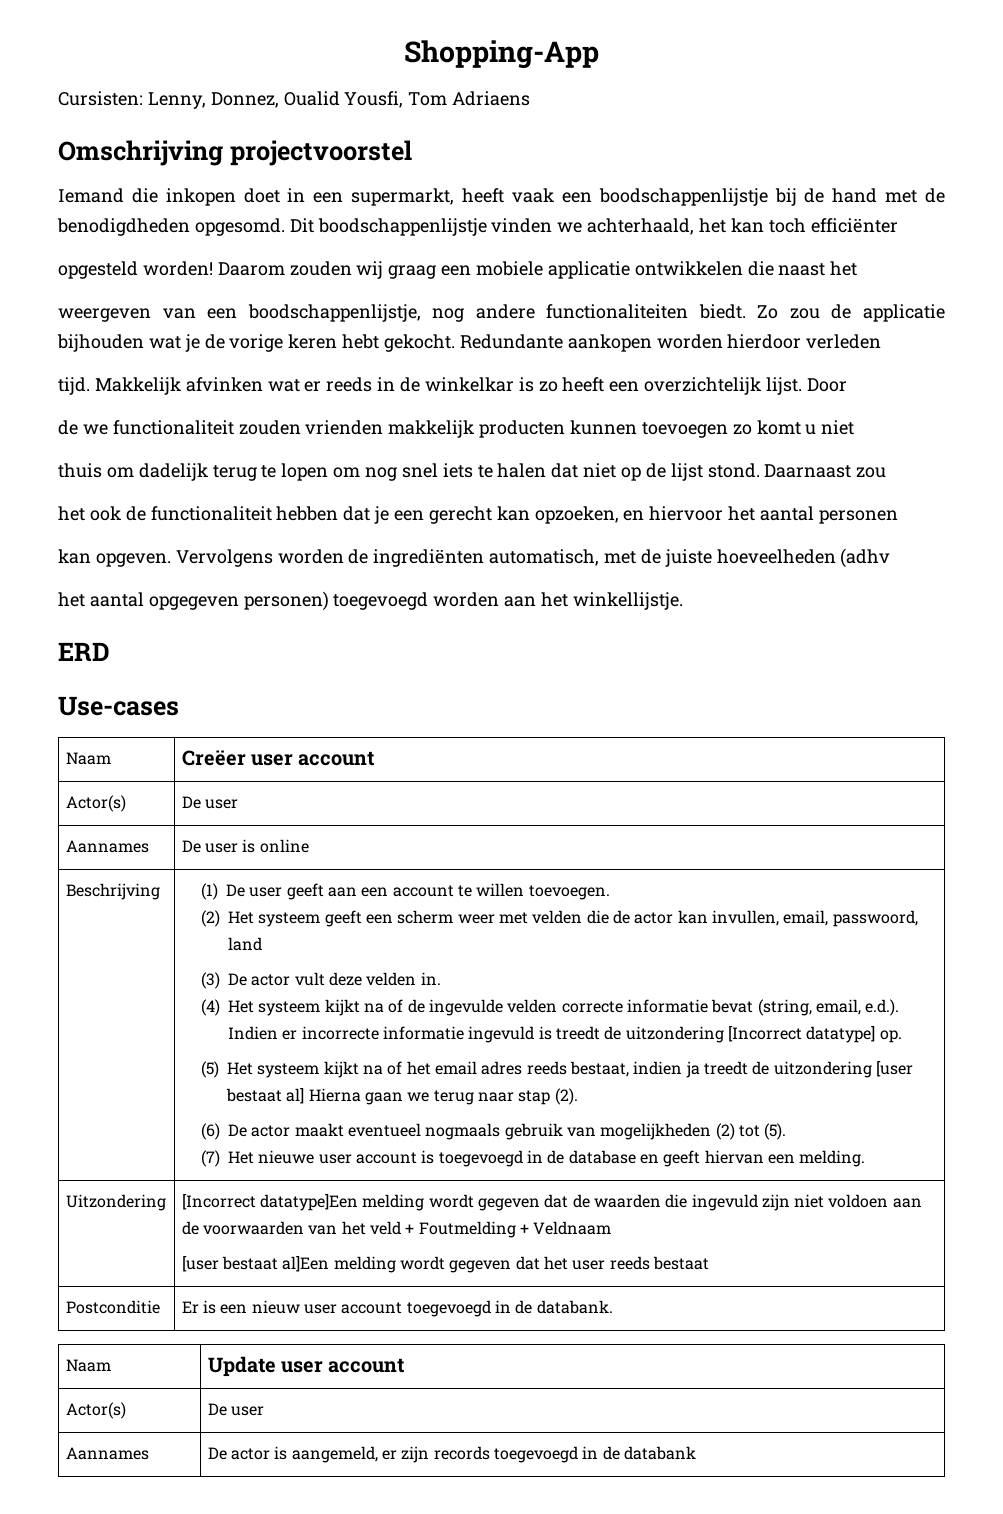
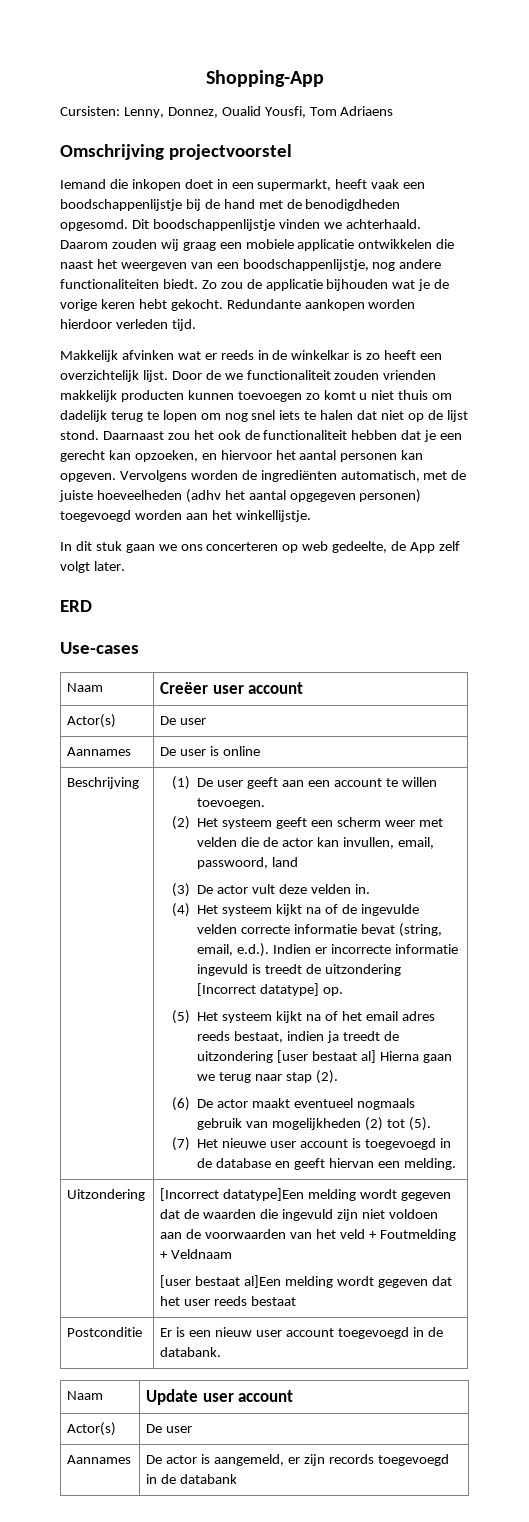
- Dit boodschappenlijstje vinden we achterhaald, het kan toch efficiënter
- opgesteld worden!
+ Dit boodschappenlijstje vinden we achterhaald.
- Daarom zouden wij graag een mobiele applicatie ontwikkelen die naast het
- weergeven van een boodschappenlijstje, nog andere functionaliteiten biedt.
+ Daarom zouden wij graag een mobiele applicatie ontwikkelen die naast het weergeven van een boodschappenlijstje, nog andere functionaliteiten biedt.
- Redundante aankopen worden hierdoor verleden
- tijd. Makkelijk afvinken wat er reeds in de winkelkar is zo heeft een overzichtelijk lijst.
+ Redundante aankopen worden hierdoor verleden tijd.
+ Makkelijk afvinken wat er reeds in de winkelkar is zo heeft een overzichtelijk lijst.
- Door
- de we functionaliteit zouden vrienden makkelijk producten kunnen toevoegen zo komt u niet
- thuis om dadelijk terug te lopen om nog snel iets te halen dat niet op de lijst stond.
+ Door de we functionaliteit zouden vrienden makkelijk producten kunnen toevoegen zo komt u niet thuis om dadelijk terug te lopen om nog snel iets te halen dat niet op de lijst stond.
- Daarnaast zou
- het ook de functionaliteit hebben dat je een gerecht kan opzoeken, en hiervoor het aantal personen
- kan opgeven.
+ Daarnaast zou het ook de functionaliteit hebben dat je een gerecht kan opzoeken, en hiervoor het aantal personen kan opgeven.
- Vervolgens worden de ingrediënten automatisch, met de juiste hoeveelheden (adhv
- het aantal opgegeven personen) toegevoegd worden aan het winkellijstje.
+ Vervolgens worden de ingrediënten automatisch, met de juiste hoeveelheden (adhv het aantal opgegeven personen) toegevoegd worden aan het winkellijstje.
+ In dit stuk gaan we ons concerteren op web gedeelte, de App zelf volgt later.

